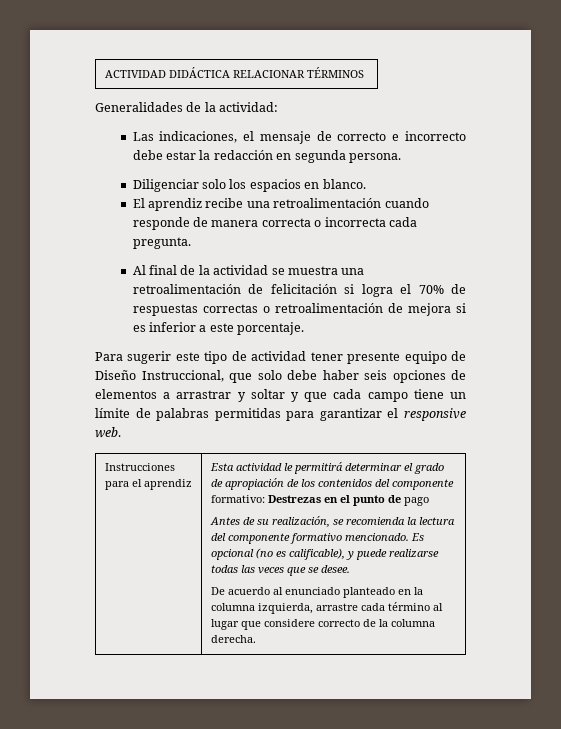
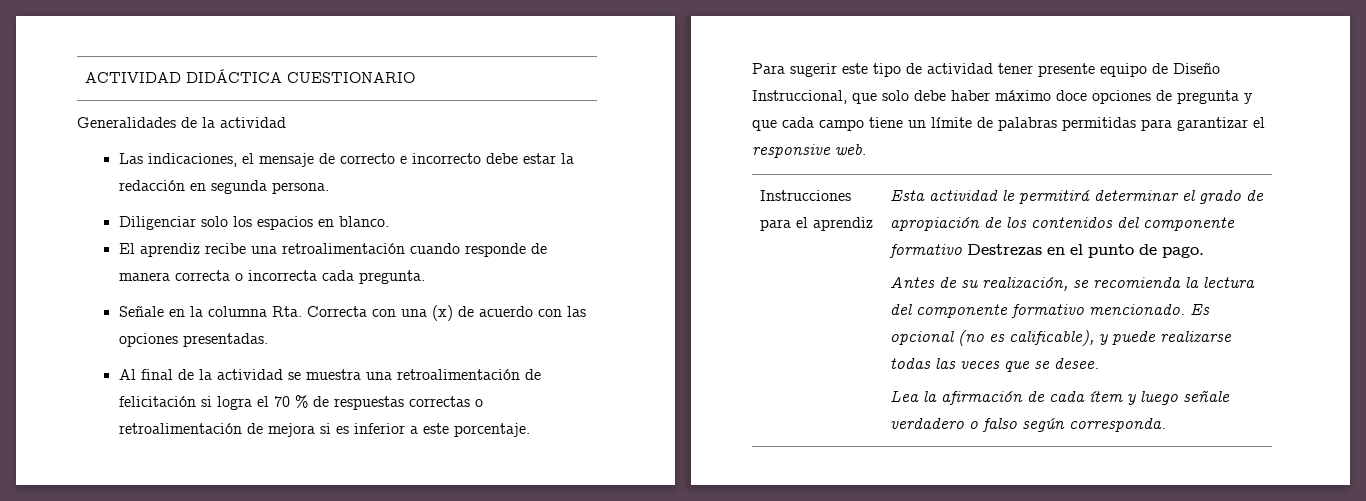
- ACTIVIDAD DIDÁCTICA RELACIONAR TÉRMINOS
+ ACTIVIDAD DIDÁCTICA CUESTIONARIO
- Generalidades de la actividad:
+ Generalidades de la actividad
+ Señale en la columna Rta. Correcta con una (x) de acuerdo con las opciones presentadas.
- Al final de la actividad se muestra una retroalimentación de felicitación si logra el 70% de respuestas correctas o retroalimentación de mejora si es inferior a este porcentaje.
+ Al final de la actividad se muestra una retroalimentación de felicitación si logra el 70 % de respuestas correctas o retroalimentación de mejora si es inferior a este porcentaje.
- Para sugerir este tipo de actividad tener presente equipo de Diseño Instruccional, que solo debe haber seis opciones de elementos a arrastrar y soltar y que cada campo tiene un límite de palabras permitidas para garantizar el responsive web.
+ Para sugerir este tipo de actividad tener presente equipo de Diseño Instruccional, que solo debe haber máximo doce opciones de pregunta y que cada campo tiene un límite de palabras permitidas para garantizar el responsive web.
- Esta actividad le permitirá determinar el grado de apropiación de los contenidos del componente formativo: Destrezas en el punto de pago
+ Esta actividad le permitirá determinar el grado de apropiación de los contenidos del componente formativo Destrezas en el punto de pago.
- De acuerdo al enunciado planteado en la columna izquierda, arrastre cada término al lugar que considere correcto de la columna derecha.
+ Lea la afirmación de cada ítem y luego señale verdadero o falso según corresponda.

